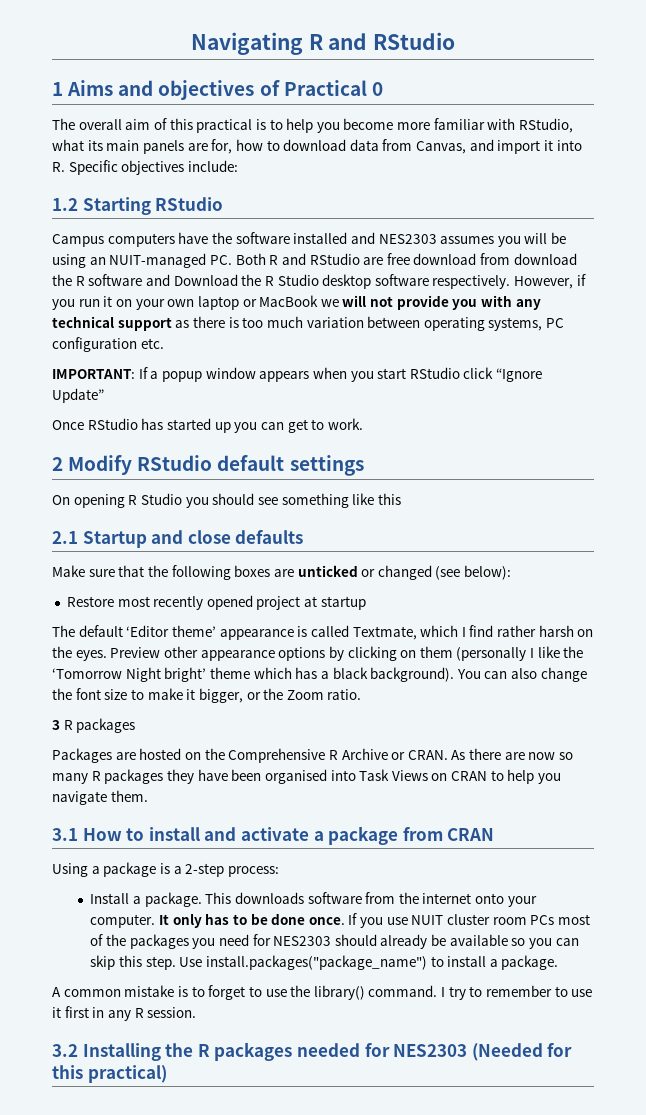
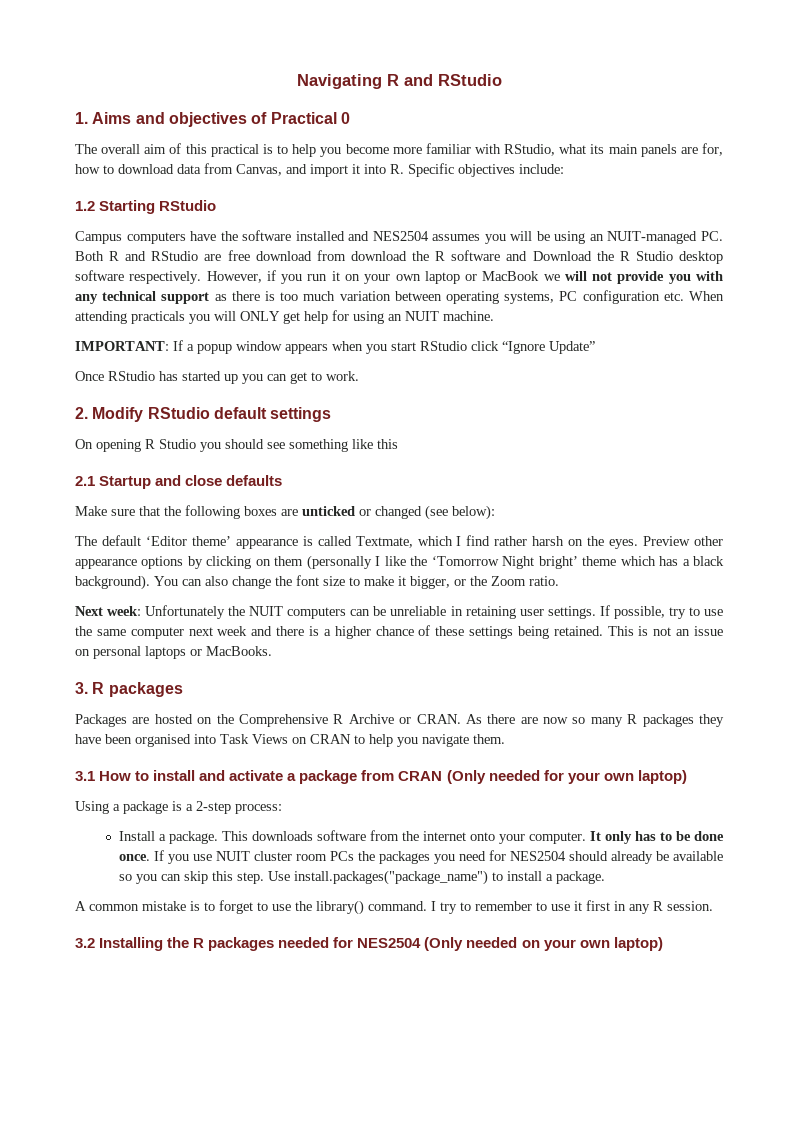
- 1 Aims and objectives of Practical 0
+ 1. Aims and objectives of Practical 0
- Campus computers have the software installed and NES2303 assumes you will be using an NUIT-managed PC. Both R and RStudio are free download from download the R software and Download the R Studio desktop software respectively.
+ Campus computers have the software installed and NES2504 assumes you will be using an NUIT-managed PC. Both R and RStudio are free download from download the R software and Download the R Studio desktop software respectively.
- However, if you run it on your own laptop or MacBook we will not provide you with any technical support as there is too much variation between operating systems, PC configuration etc.
+ However, if you run it on your own laptop or MacBook we will not provide you with any technical support as there is too much variation between operating systems, PC configuration etc. When attending practicals you will ONLY get help for using an NUIT machine.
- 2 Modify RStudio default settings
+ 2. Modify RStudio default settings
- Restore most recently opened project at startup
- 3 R packages
+ Next week: Unfortunately the NUIT computers can be unreliable in retaining user settings. If possible, try to use the same computer next week and there is a higher chance of these settings being retained. This is not an issue on personal laptops or MacBooks.
+ 3. R packages
- 3.1 How to install and activate a package from CRAN
+ 3.1 How to install and activate a package from CRAN (Only needed for your own laptop)
- If you use NUIT cluster room PCs most of the packages you need for NES2303 should already be available so you can skip this step.
+ If you use NUIT cluster room PCs the packages you need for NES2504 should already be available so you can skip this step.
- 3.2 Installing the R packages needed for NES2303 (Needed for this practical)
+ 3.2 Installing the R packages needed for NES2504 (Only needed on your own laptop)

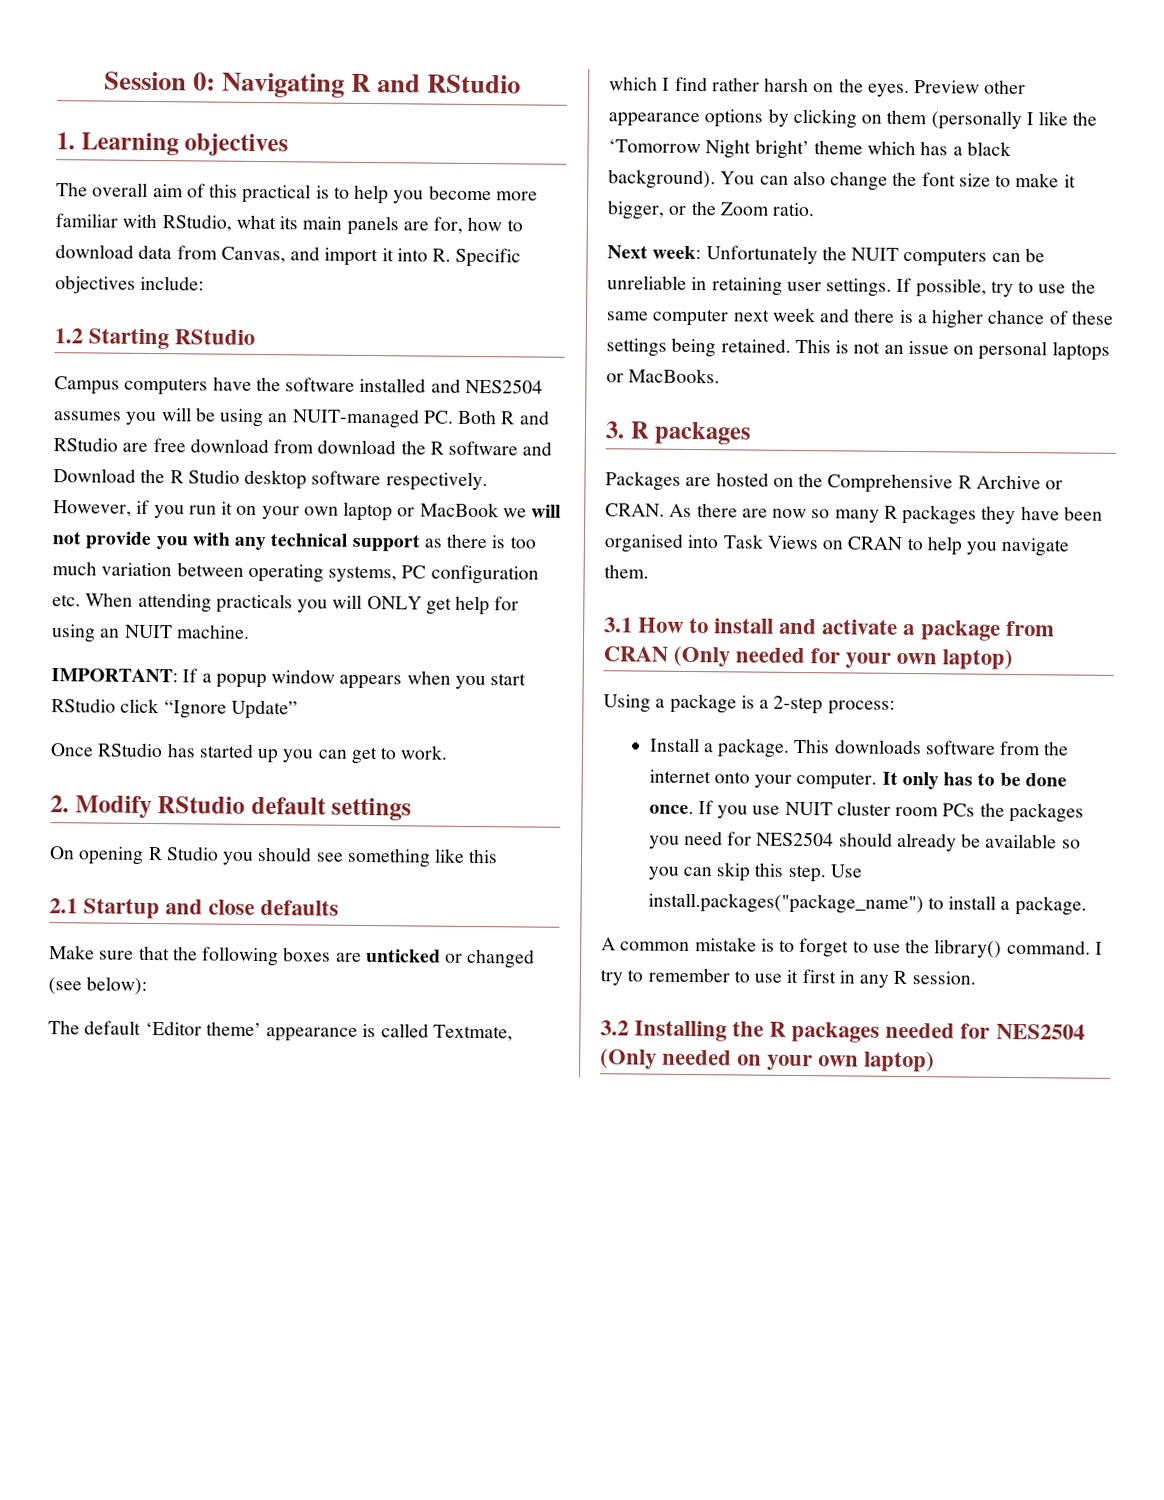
- Navigating R and RStudio
+ Session 0: Navigating R and RStudio
- 1. Aims and objectives of Practical 0
+ 1. Learning objectives

